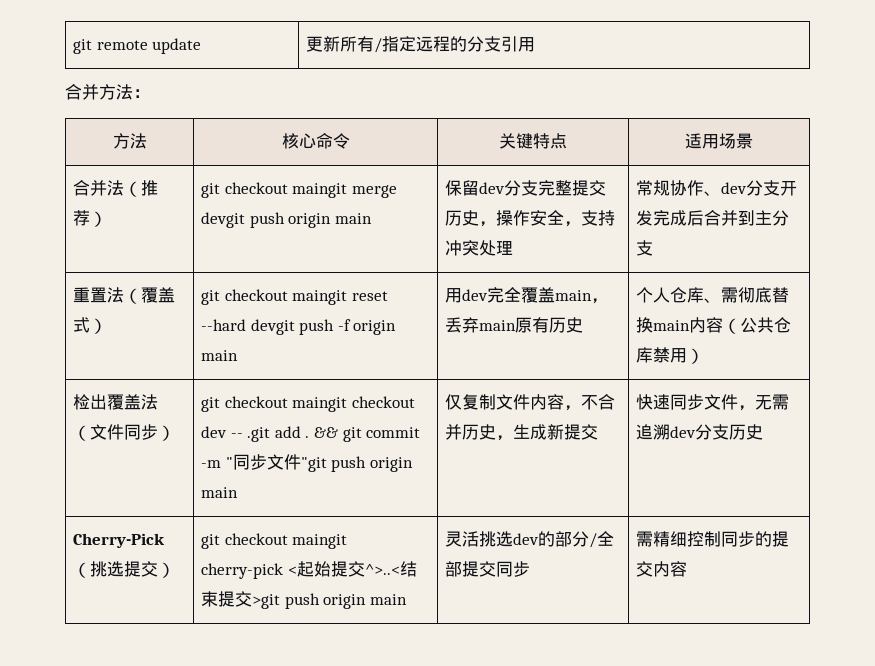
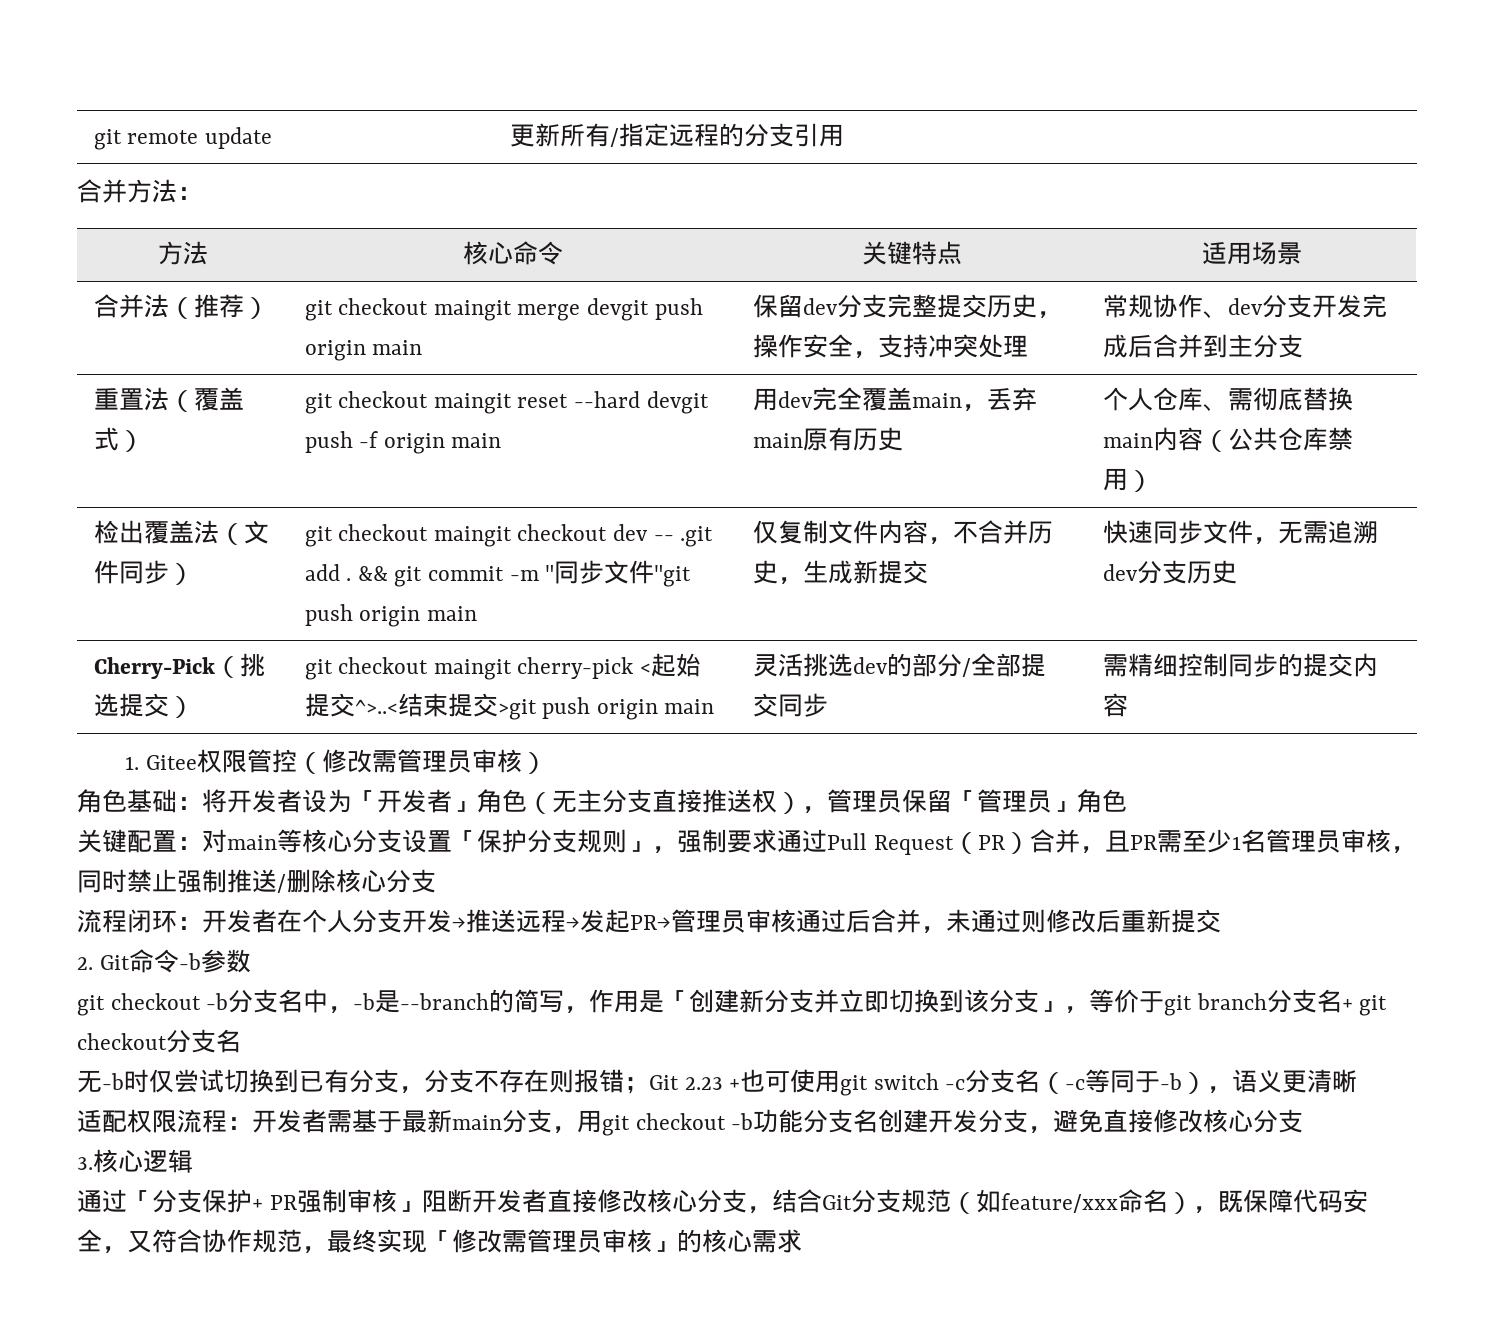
+ 1. Gitee权限管控（修改需管理员审核）
+ 角色基础：将开发者设为「开发者」角色（无主分支直接推送权），管理员保留「管理员」角色
+ 关键配置：对main等核心分支设置「保护分支规则」，强制要求通过Pull Request（PR）合并，且PR需至少1名管理员审核，同时禁止强制推送/删除核心分支
+ 流程闭环：开发者在个人分支开发→推送远程→发起PR→管理员审核通过后合并，未通过则修改后重新提交
+ 2. Git命令-b参数
+ git checkout -b分支名中，-b是--branch的简写，作用是「创建新分支并立即切换到该分支」，等价于git branch分支名+ git checkout分支名
+ 无-b时仅尝试切换到已有分支，分支不存在则报错；Git 2.23 +也可使用git switch -c分支名（-c等同于-b），语义更清晰
+ 适配权限流程：开发者需基于最新main分支，用git checkout -b功能分支名创建开发分支，避免直接修改核心分支
+ 3.核心逻辑
+ 通过「分支保护+ PR强制审核」阻断开发者直接修改核心分支，结合Git分支规范（如feature/xxx命名），既保障代码安全，又符合协作规范，最终实现「修改需管理员审核」的核心需求

